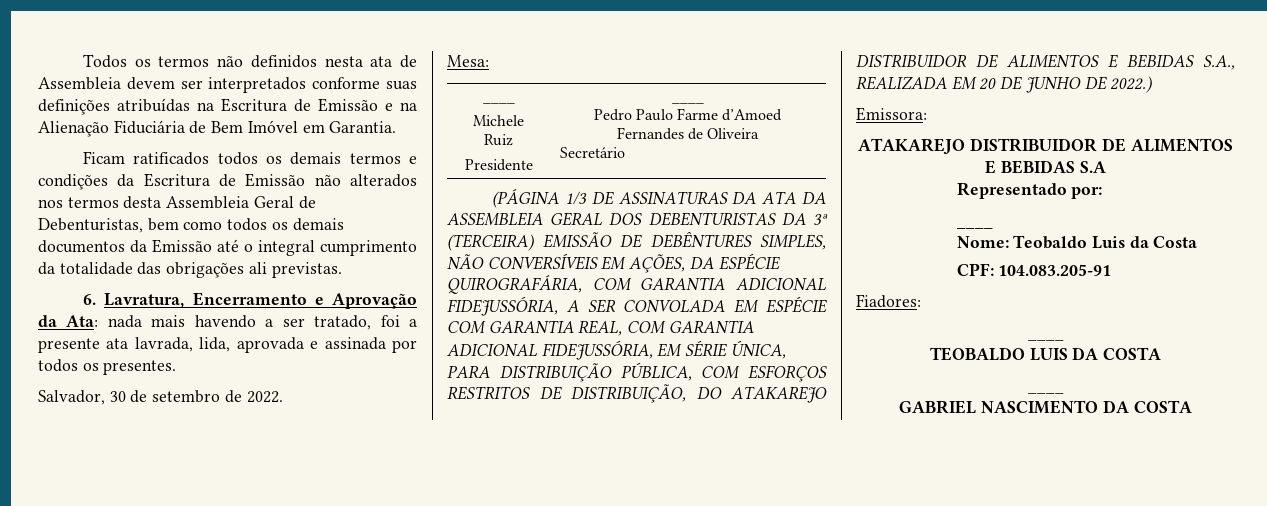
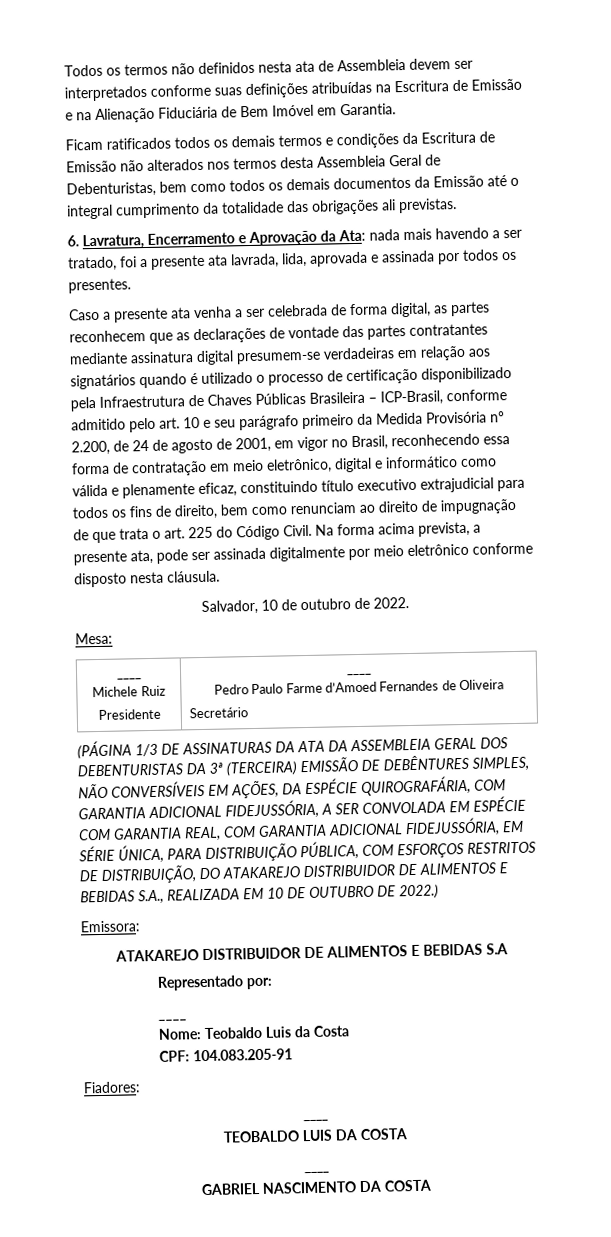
- Salvador, 30 de setembro de 2022.
+ Caso a presente ata venha a ser celebrada de forma digital, as partes reconhecem que as declarações de vontade das partes contratantes mediante assinatura digital presumem-se verdadeiras em relação aos signatários quando é utilizado o processo de certificação disponibilizado pela Infraestrutura de Chaves Públicas Brasileira – ICP-Brasil, conforme admitido pelo art. 10 e seu parágrafo primeiro da Medida Provisória nº 2.200, de 24 de agosto de 2001, em vigor no Brasil, reconhecendo essa forma de contratação em meio eletrônico, digital e informático como válida e plenamente eficaz, constituindo título executivo extrajudicial para todos os fins de direito, bem como renunciam ao direito de impugnação de que trata o art. 225 do Código Civil. Na forma acima prevista, a presente ata, pode ser assinada digitalmente por meio eletrônico conforme disposto nesta cláusula.
+ Salvador, 10 de outubro de 2022.
- (PÁGINA 1/3 DE ASSINATURAS DA ATA DA ASSEMBLEIA GERAL DOS DEBENTURISTAS DA 3ª (TERCEIRA) EMISSÃO DE DEBÊNTURES SIMPLES, NÃO CONVERSÍVEIS EM AÇÕES, DA ESPÉCIE QUIROGRAFÁRIA, COM GARANTIA ADICIONAL FIDEJUSSÓRIA, A SER CONVOLADA EM ESPÉCIE COM GARANTIA REAL, COM GARANTIA ADICIONAL FIDEJUSSÓRIA, EM SÉRIE ÚNICA, PARA DISTRIBUIÇÃO PÚBLICA, COM ESFORÇOS RESTRITOS DE DISTRIBUIÇÃO, DO ATAKAREJO DISTRIBUIDOR DE ALIMENTOS E BEBIDAS S.A., REALIZADA EM 20 DE JUNHO DE 2022.)
+ (PÁGINA 1/3 DE ASSINATURAS DA ATA DA ASSEMBLEIA GERAL DOS DEBENTURISTAS DA 3ª (TERCEIRA) EMISSÃO DE DEBÊNTURES SIMPLES, NÃO CONVERSÍVEIS EM AÇÕES, DA ESPÉCIE QUIROGRAFÁRIA, COM GARANTIA ADICIONAL FIDEJUSSÓRIA, A SER CONVOLADA EM ESPÉCIE COM GARANTIA REAL, COM GARANTIA ADICIONAL FIDEJUSSÓRIA, EM SÉRIE ÚNICA, PARA DISTRIBUIÇÃO PÚBLICA, COM ESFORÇOS RESTRITOS DE DISTRIBUIÇÃO, DO ATAKAREJO DISTRIBUIDOR DE ALIMENTOS E BEBIDAS S.A., REALIZADA EM 10 DE OUTUBRO DE 2022.)

